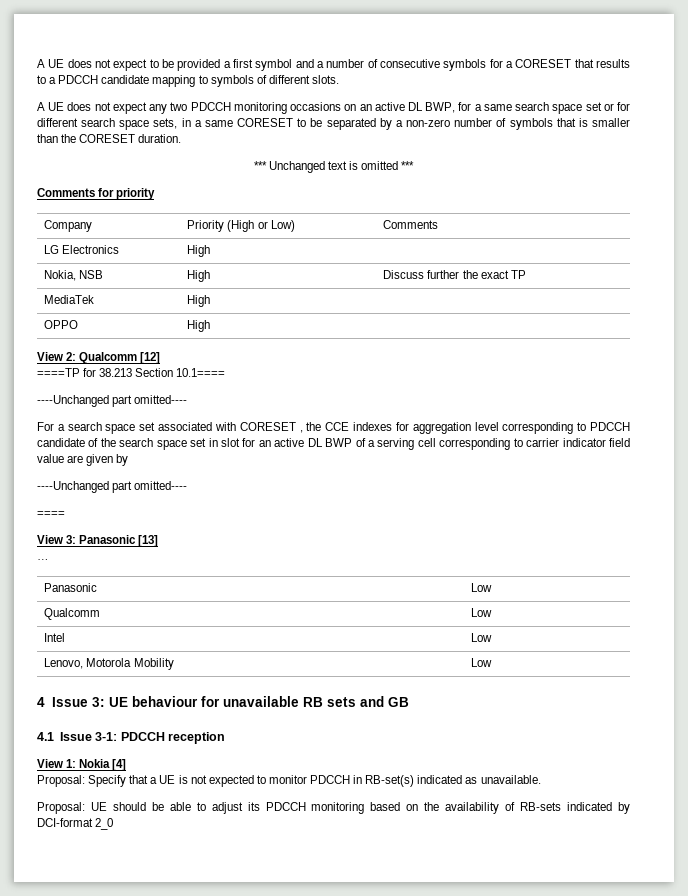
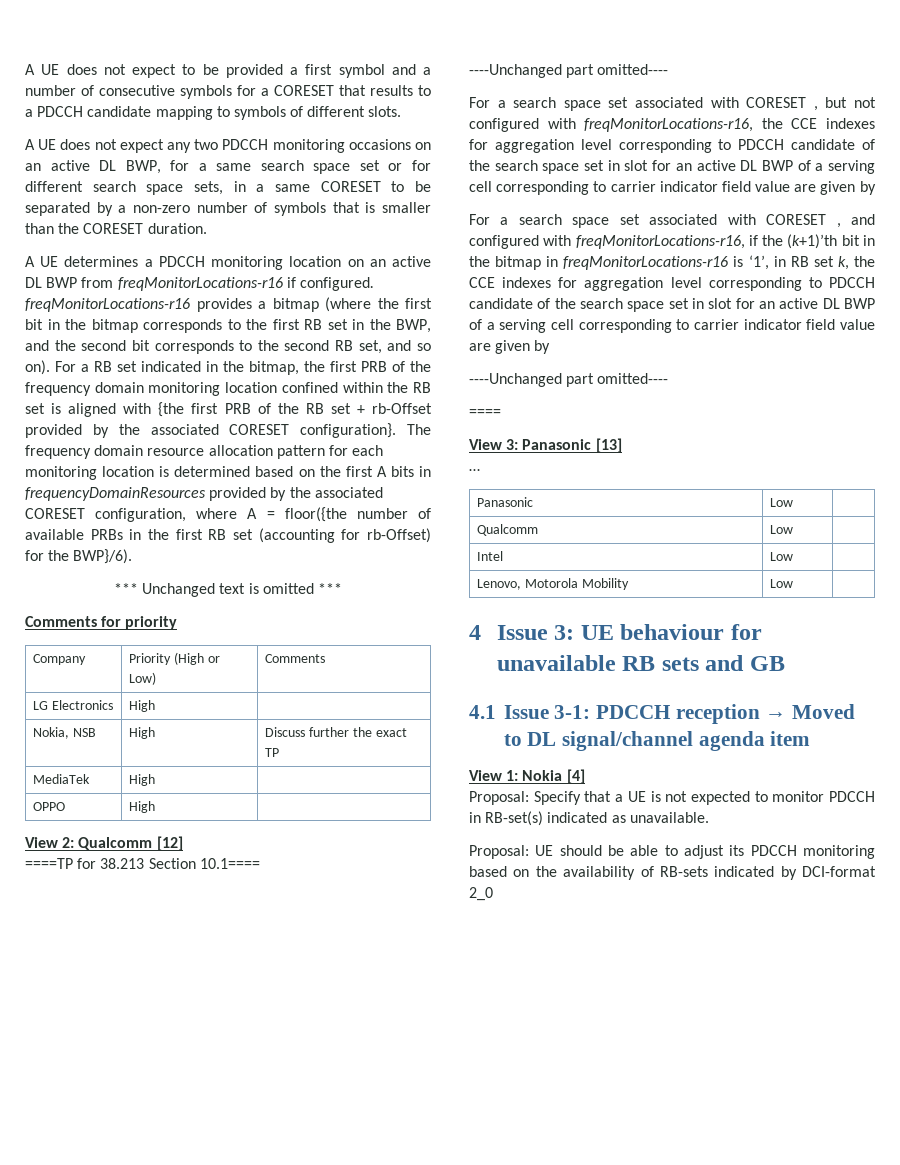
+ A UE determines a PDCCH monitoring location on an active DL BWP from freqMonitorLocations-r16 if configured. freqMonitorLocations-r16 provides a bitmap (where the first bit in the bitmap corresponds to the first RB set in the BWP, and the second bit corresponds to the second RB set, and so on). For a RB set indicated in the bitmap, the first PRB of the frequency domain monitoring location confined within the RB set is aligned with {the first PRB of the RB set + rb-Offset provided by the associated CORESET configuration}. The frequency domain resource allocation pattern for each monitoring location is determined based on the first A bits in frequencyDomainResources provided by the associated CORESET configuration, where A = floor({the number of available PRBs in the first RB set (accounting for rb-Offset) for the BWP}/6).
- For a search space set associated with CORESET , the CCE indexes for aggregation level corresponding to PDCCH candidate of the search space set in slot for an active DL BWP of a serving cell corresponding to carrier indicator field value are given by
+ For a search space set associated with CORESET , but not configured with freqMonitorLocations-r16, the CCE indexes for aggregation level corresponding to PDCCH candidate of the search space set in slot for an active DL BWP of a serving cell corresponding to carrier indicator field value are given by
+ For a search space set associated with CORESET , and configured with freqMonitorLocations-r16, if the (k+1)’th bit in the bitmap in freqMonitorLocations-r16 is ‘1’, in RB set k, the CCE indexes for aggregation level corresponding to PDCCH candidate of the search space set in slot for an active DL BWP of a serving cell corresponding to carrier indicator field value are given by
- 4.1 Issue 3-1: PDCCH reception
+ 4.1 Issue 3-1: PDCCH reception → Moved to DL signal/channel agenda item

